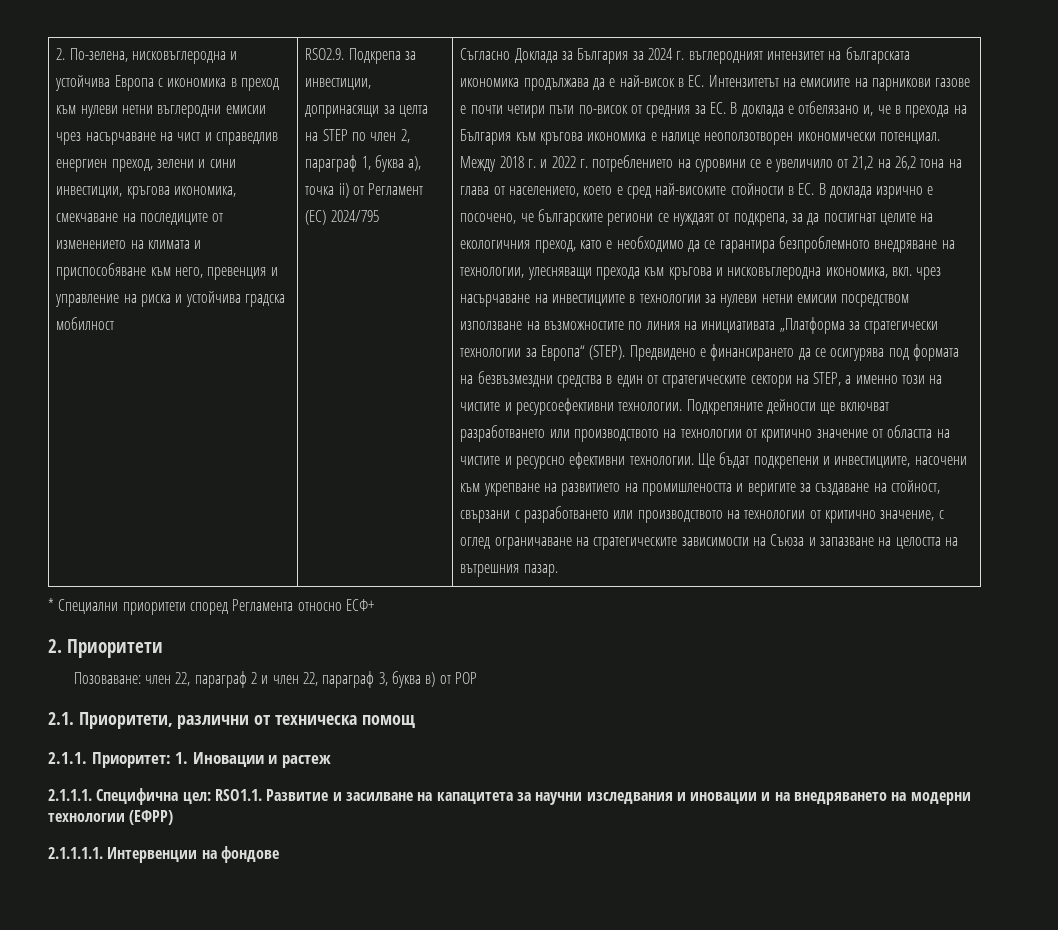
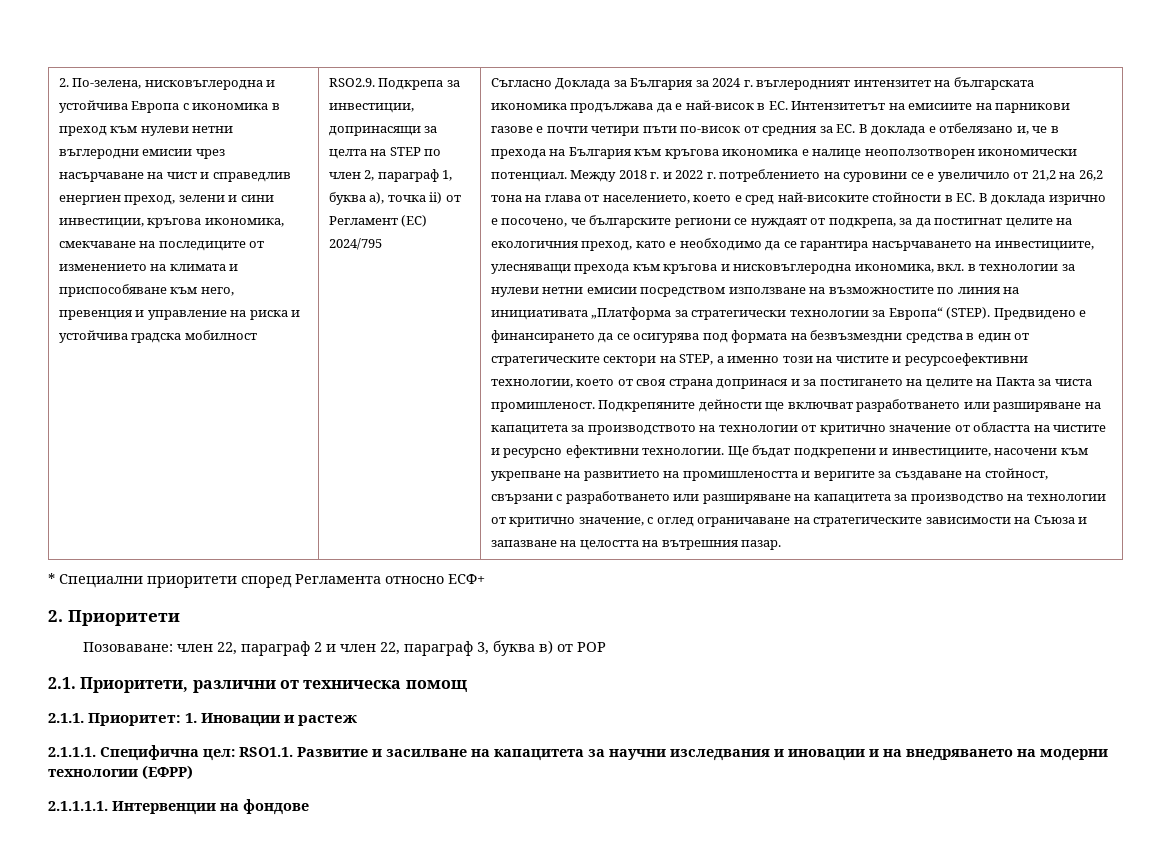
- Между 2018 г. и 2022 г. потреблението на суровини се е увеличило от 21,2 на 26,2 тона на глава от населението, което е сред най-високите стойности в ЕС. В доклада изрично е посочено, че българските региони се нуждаят от подкрепа, за да постигнат целите на екологичния преход, като е необходимо да се гарантира безпроблемното внедряване на технологии, улесняващи прехода към кръгова и нисковъглеродна икономика, вкл. чрез насърчаване на инвестициите в технологии за нулеви нетни емисии посредством използване на възможностите по линия на инициативата „Платформа за стратегически технологии за Европа“ (STEP).
+ Между 2018 г. и 2022 г. потреблението на суровини се е увеличило от 21,2 на 26,2 тона на глава от населението, което е сред най-високите стойности в ЕС. В доклада изрично е посочено, че българските региони се нуждаят от подкрепа, за да постигнат целите на екологичния преход, като е необходимо да се гарантира насърчаването на инвестициите, улесняващи прехода към кръгова и нисковъглеродна икономика, вкл. в технологии за нулеви нетни емисии посредством използване на възможностите по линия на инициативата „Платформа за стратегически технологии за Европа“ (STEP).
- Предвидено е финансирането да се осигурява под формата на безвъзмездни средства в един от стратегическите сектори на STEP, а именно този на чистите и ресурсоефективни технологии.
+ Предвидено е финансирането да се осигурява под формата на безвъзмездни средства в един от стратегическите сектори на STEP, а именно този на чистите и ресурсоефективни технологии, което от своя страна допринася и за постигането на целите на Пакта за чиста промишленост.
- Подкрепяните дейности ще включват разработването или производството на технологии от критично значение от областта на чистите и ресурсно ефективни технологии.
+ Подкрепяните дейности ще включват разработването или разширяване на капацитета за производството на технологии от критично значение от областта на чистите и ресурсно ефективни технологии.
- Ще бъдат подкрепени и инвестициите, насочени към укрепване на развитието на промишлеността и веригите за създаване на стойност, свързани с разработването или производството на технологии от критично значение, с оглед ограничаване на стратегическите зависимости на Съюза и запазване на целостта на вътрешния пазар.
+ Ще бъдат подкрепени и инвестициите, насочени към укрепване на развитието на промишлеността и веригите за създаване на стойност, свързани с разработването или разширяване на капацитета за производство на технологии от критично значение, с оглед ограничаване на стратегическите зависимости на Съюза и запазване на целостта на вътрешния пазар.

